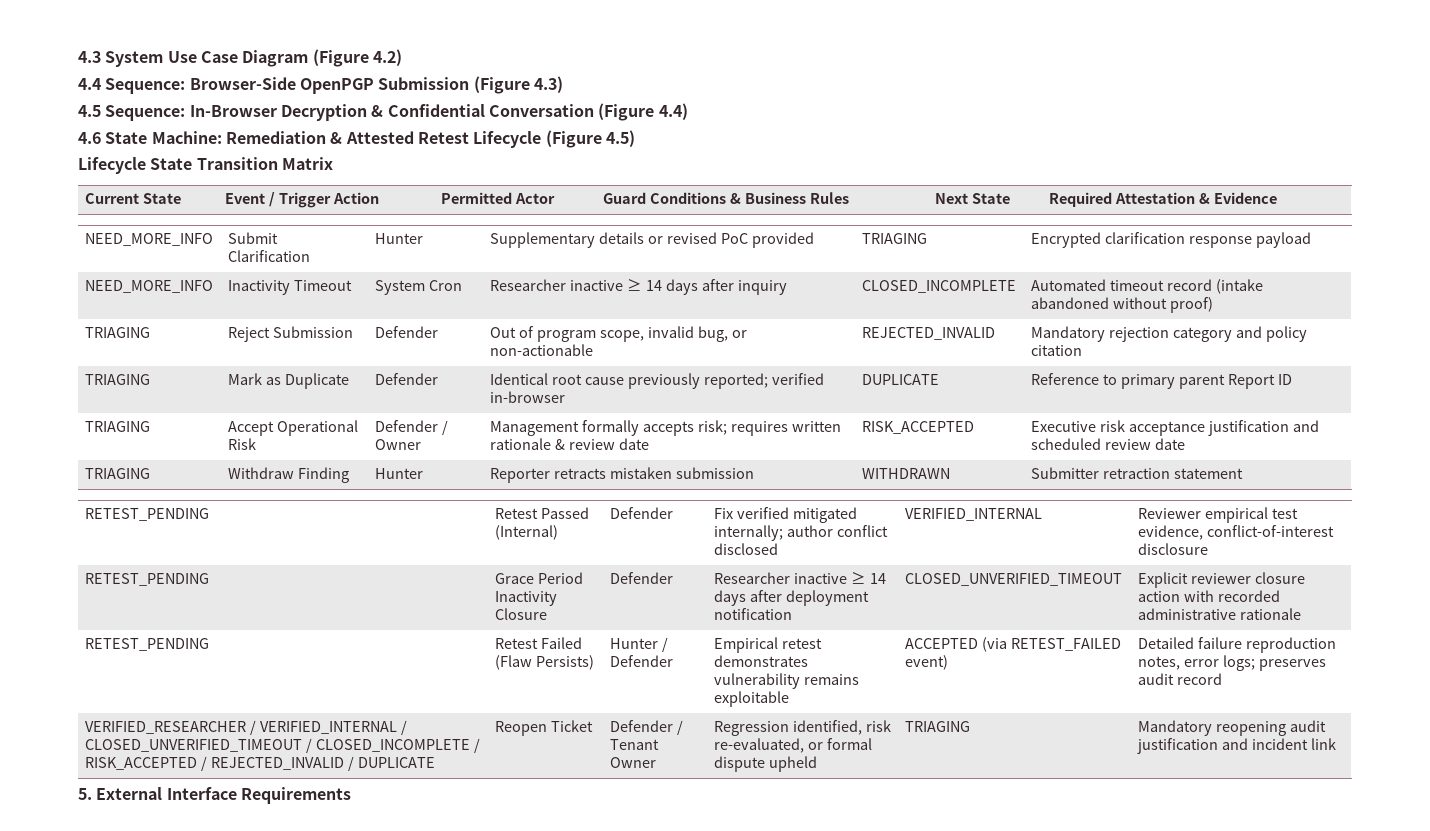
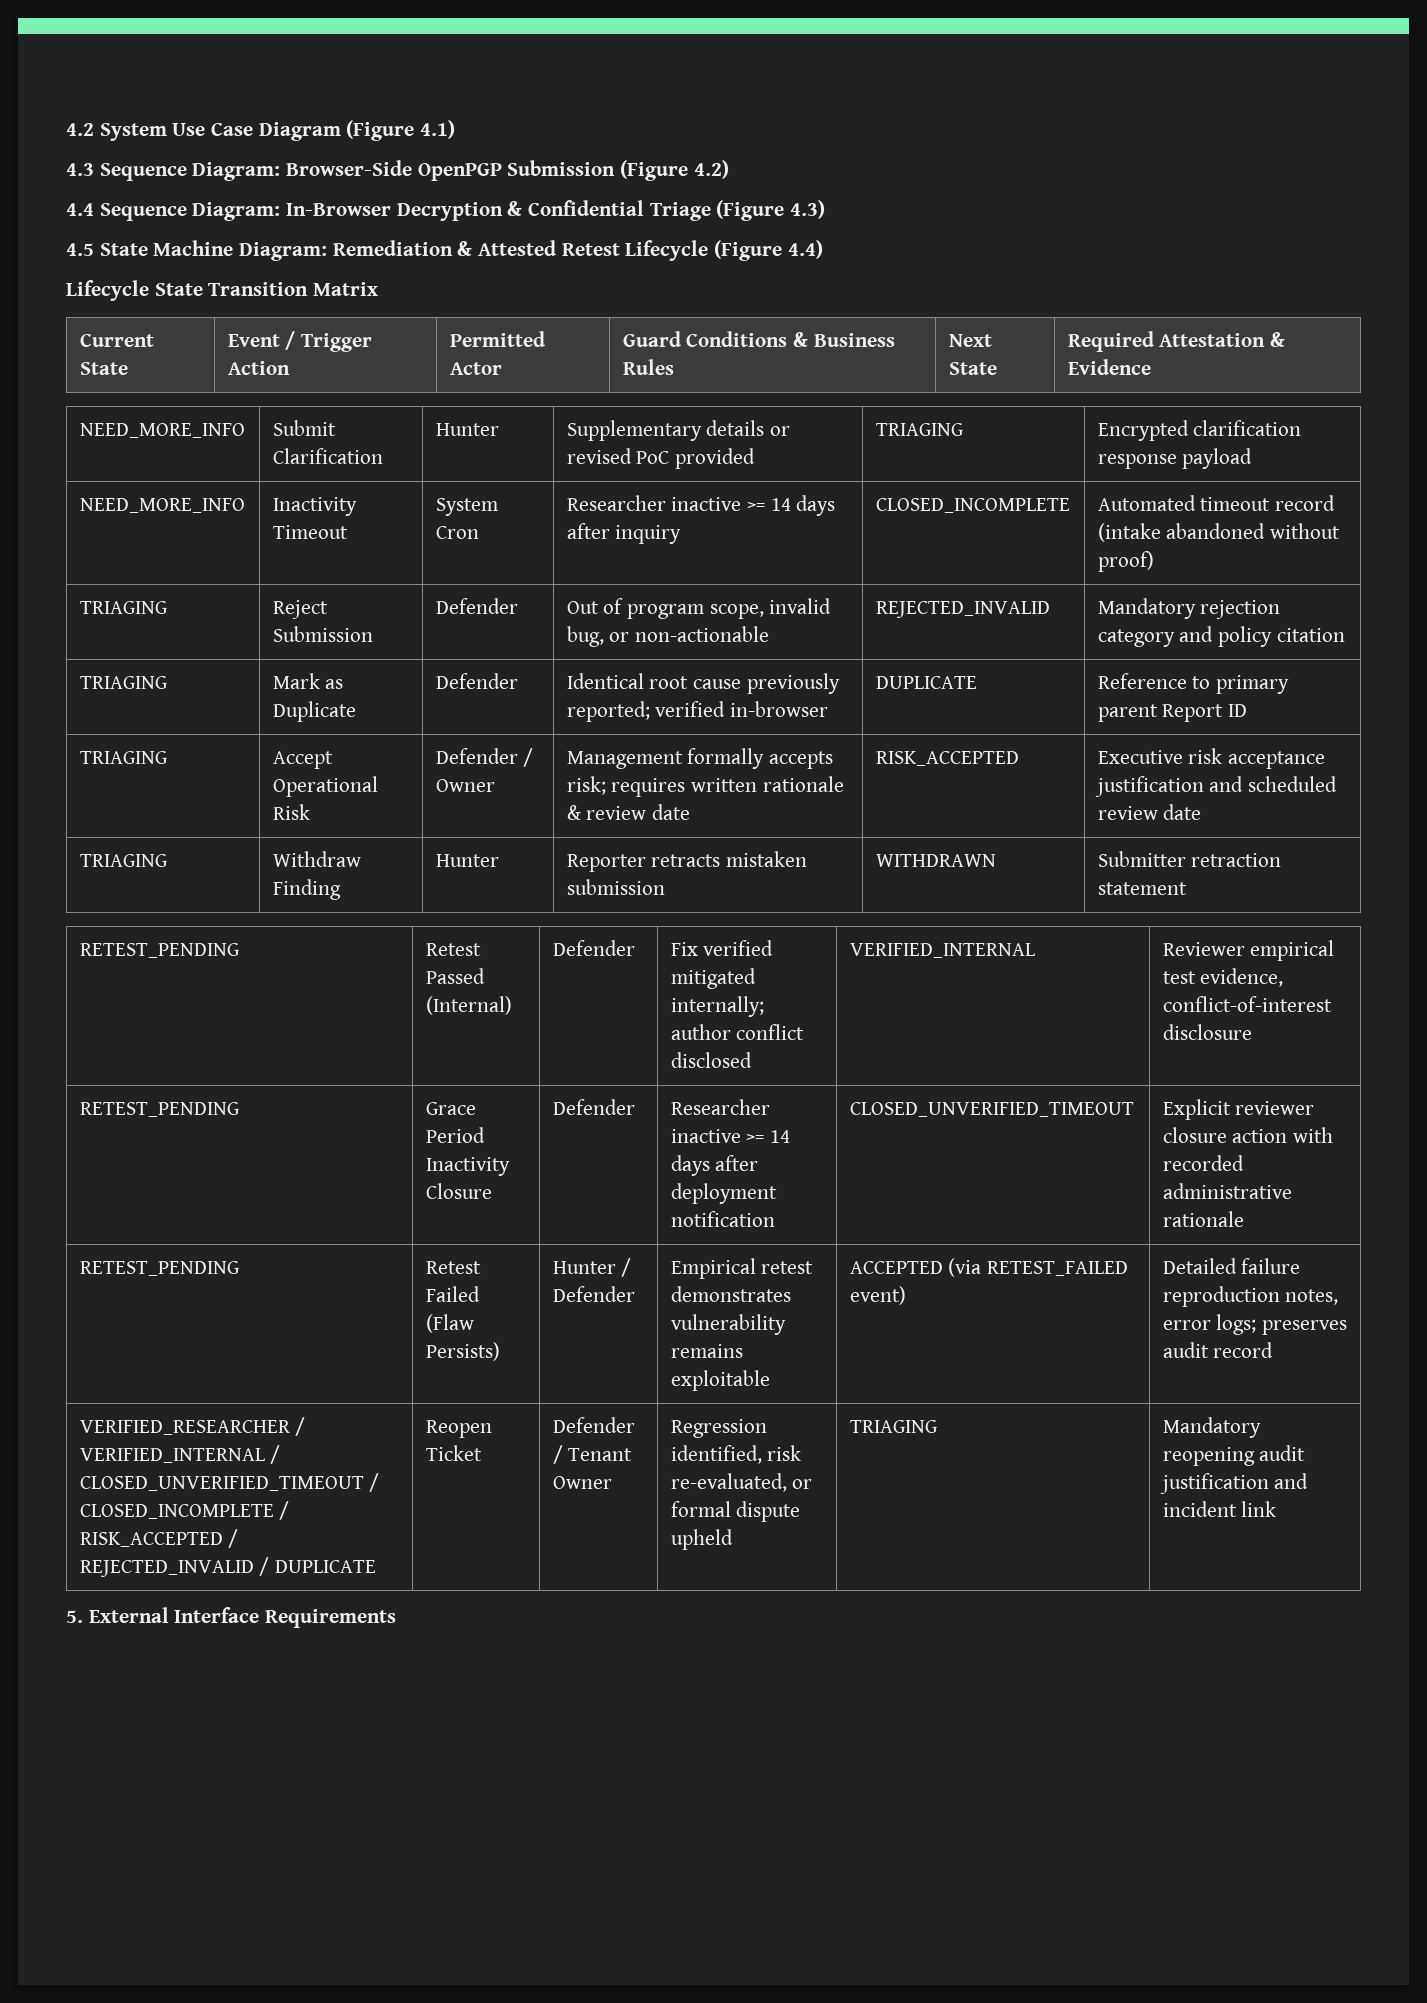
- 4.3 System Use Case Diagram (Figure 4.2)
- 4.4 Sequence: Browser-Side OpenPGP Submission (Figure 4.3)
- 4.5 Sequence: In-Browser Decryption & Confidential Conversation (Figure 4.4)
- 4.6 State Machine: Remediation & Attested Retest Lifecycle (Figure 4.5)
+ 4.2 System Use Case Diagram (Figure 4.1)
+ 4.3 Sequence Diagram: Browser-Side OpenPGP Submission (Figure 4.2)
+ 4.4 Sequence Diagram: In-Browser Decryption & Confidential Triage (Figure 4.3)
+ 4.5 State Machine Diagram: Remediation & Attested Retest Lifecycle (Figure 4.4)
- NEED_MORE_INFO | Inactivity Timeout | System Cron | Researcher inactive ≥ 14 days after inquiry | CLOSED_INCOMPLETE | Automated timeout record (intake abandoned without proof)
+ NEED_MORE_INFO | Inactivity Timeout | System Cron | Researcher inactive >= 14 days after inquiry | CLOSED_INCOMPLETE | Automated timeout record (intake abandoned without proof)
- RETEST_PENDING | Grace Period Inactivity Closure | Defender | Researcher inactive ≥ 14 days after deployment notification | CLOSED_UNVERIFIED_TIMEOUT | Explicit reviewer closure action with recorded administrative rationale
+ RETEST_PENDING | Grace Period Inactivity Closure | Defender | Researcher inactive >= 14 days after deployment notification | CLOSED_UNVERIFIED_TIMEOUT | Explicit reviewer closure action with recorded administrative rationale

